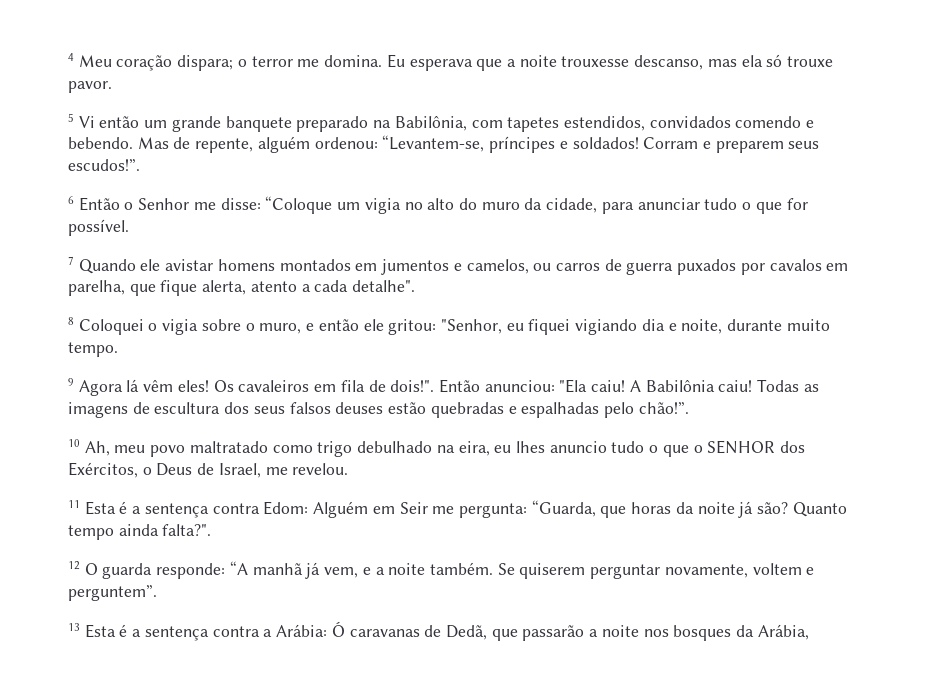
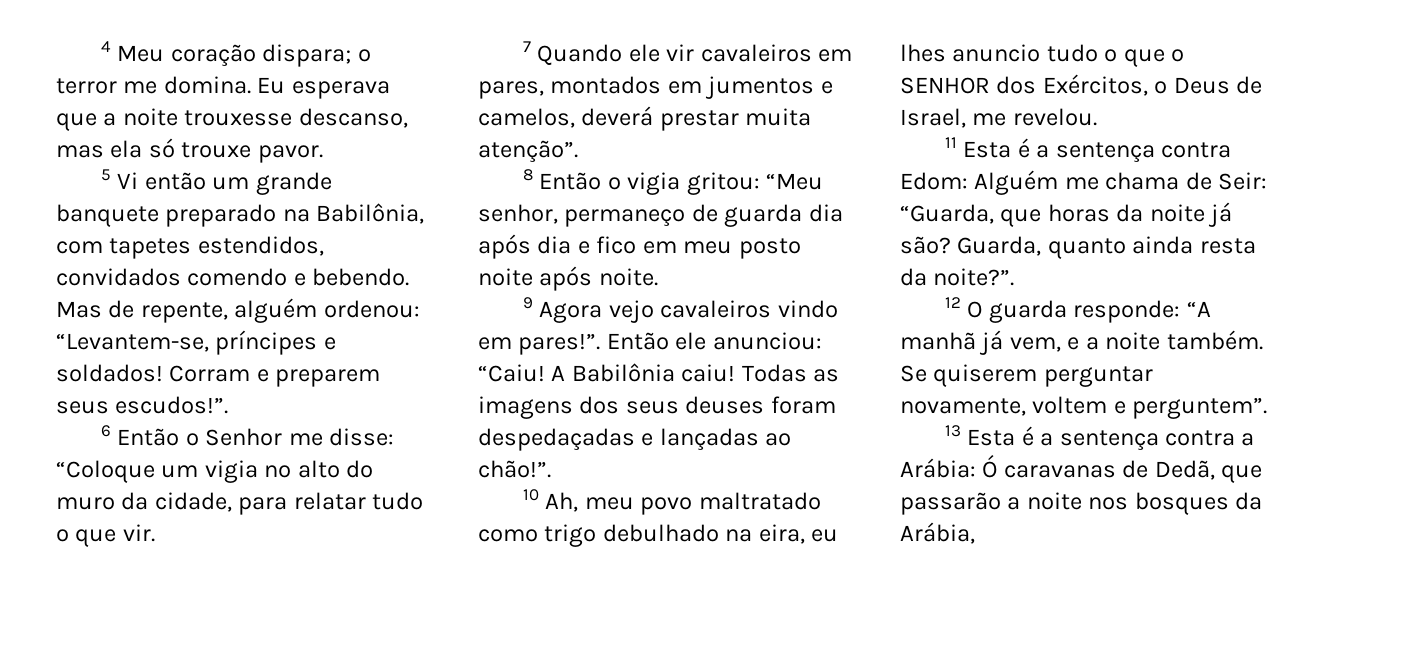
- 6 Então o Senhor me disse: “Coloque um vigia no alto do muro da cidade, para anunciar tudo o que for possível.
+ 6 Então o Senhor me disse: “Coloque um vigia no alto do muro da cidade, para relatar tudo o que vir.
- 7 Quando ele avistar homens montados em jumentos e camelos, ou carros de guerra puxados por cavalos em parelha, que fique alerta, atento a cada detalhe".
+ 7 Quando ele vir cavaleiros em pares, montados em jumentos e camelos, deverá prestar muita atenção”.
- 8 Coloquei o vigia sobre o muro, e então ele gritou: "Senhor, eu fiquei vigiando dia e noite, durante muito tempo.
- 9 Agora lá vêm eles! Os cavaleiros em fila de dois!". Então anunciou: "Ela caiu!
+ 8 Então o vigia gritou: “Meu senhor, permaneço de guarda dia após dia e fico em meu posto noite após noite.
+ 9 Agora vejo cavaleiros vindo em pares!”. Então ele anunciou: “Caiu!
- Todas as imagens de escultura dos seus falsos deuses estão quebradas e espalhadas pelo chão!”.
+ Todas as imagens dos seus deuses foram despedaçadas e lançadas ao chão!”.
- 11 Esta é a sentença contra Edom: Alguém em Seir me pergunta: “Guarda, que horas da noite já são?
+ 11 Esta é a sentença contra Edom: Alguém me chama de Seir: “Guarda, que horas da noite já são?
- Quanto tempo ainda falta?".
+ Guarda, quanto ainda resta da noite?”.

